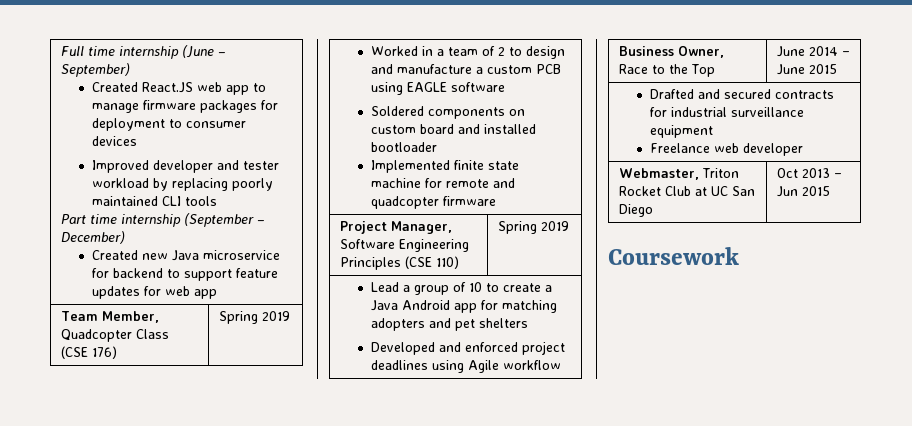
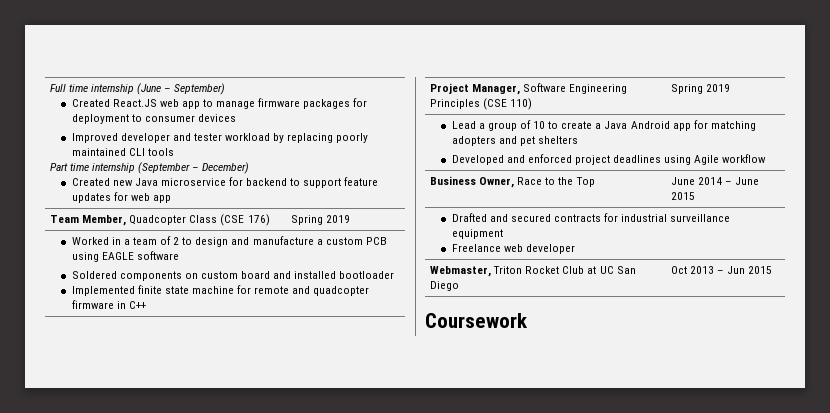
  Worked in a team of 2 to design and manufacture a custom PCB using EAGLE software
  Soldered components on custom board and installed bootloader
- Implemented finite state machine for remote and quadcopter firmware
+ Implemented finite state machine for remote and quadcopter firmware in C++

